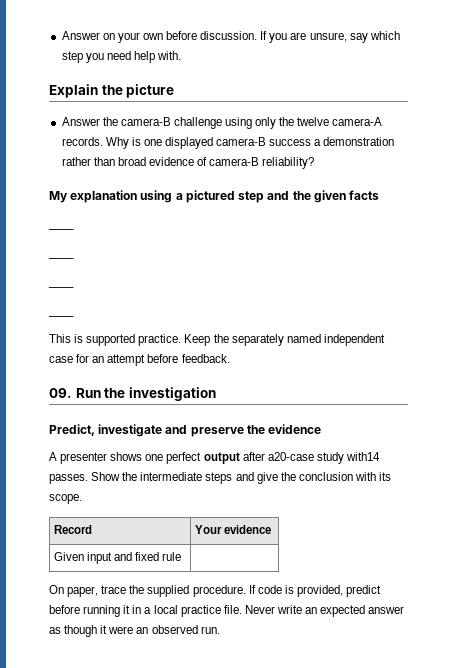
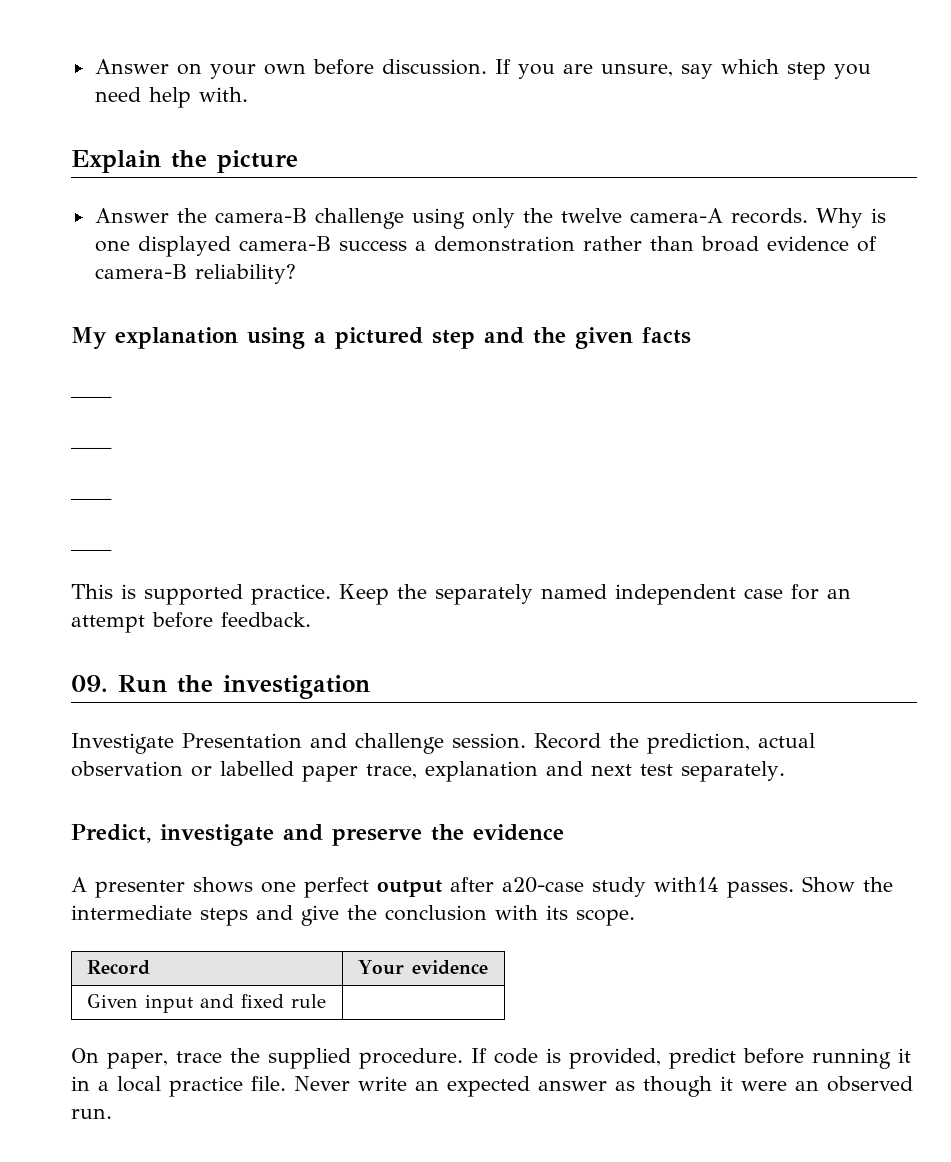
+ Investigate Presentation and challenge session. Record the prediction, actual observation or labelled paper trace, explanation and next test separately.

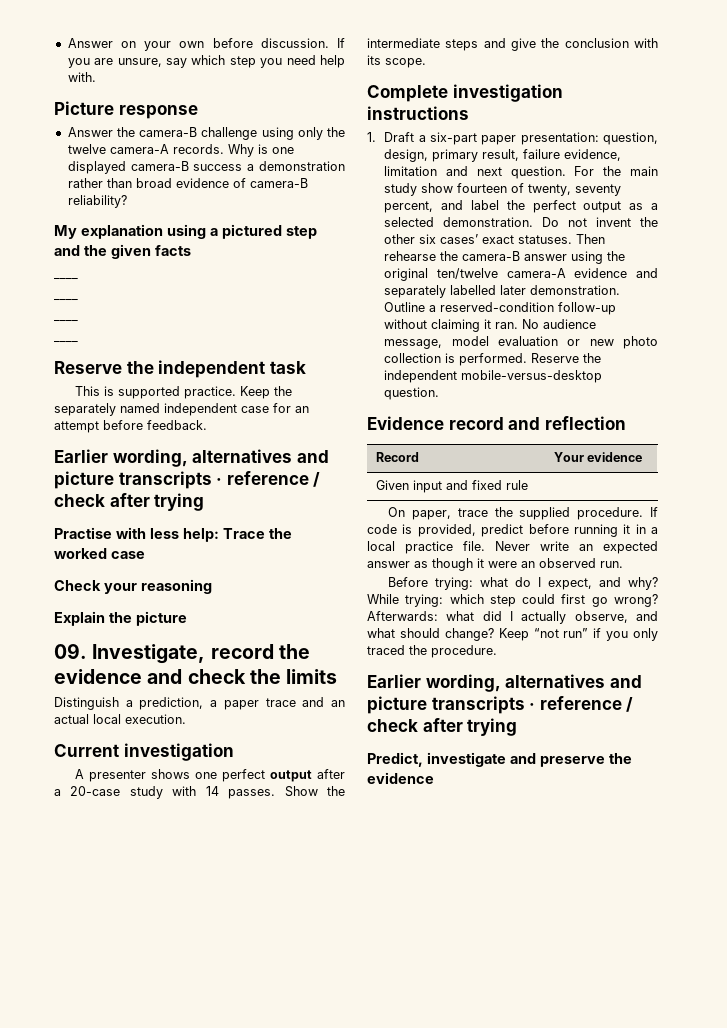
- Explain the picture
+ Picture response
+ Reserve the independent task
  Keep the separately named independent case for an attempt before feedback.
- 09. Run the investigation
- Investigate Presentation and challenge session. Record the prediction, actual observation or labelled paper trace, explanation and next test separately.
- Predict, investigate and preserve the evidence
+ Earlier wording, alternatives and picture transcripts · reference / check after trying
+ Practise with less help: Trace the worked case
+ Check your reasoning
+ Explain the picture
+ 09. Investigate, record the evidence and check the limits
+ Distinguish a prediction, a paper trace and an actual local execution.
+ Current investigation
- A presenter shows one perfect output after a20-case study with14 passes.
+ A presenter shows one perfect output after a 20-case study with 14 passes.
+ Complete investigation instructions
+ 1. Draft a six-part paper presentation: question, design, primary result, failure evidence, limitation and next question. For the main study show fourteen of twenty, seventy percent, and label the perfect output as a selected demonstration. Do not invent the other six cases’ exact statuses. Then rehearse the camera-B answer using the original ten/twelve camera-A evidence and separately labelled later demonstration. Outline a reserved-condition follow-up without claiming it ran. No audience message, model evaluation or new photo collection is performed. Reserve the independent mobile-versus-desktop question.
+ Evidence record and reflection
+ Before trying: what do I expect, and why? While trying: which step could first go wrong? Afterwards: what did I actually observe, and what should change? Keep “not run” if you only traced the procedure.
+ Earlier wording, alternatives and picture transcripts · reference / check after trying
+ Predict, investigate and preserve the evidence

